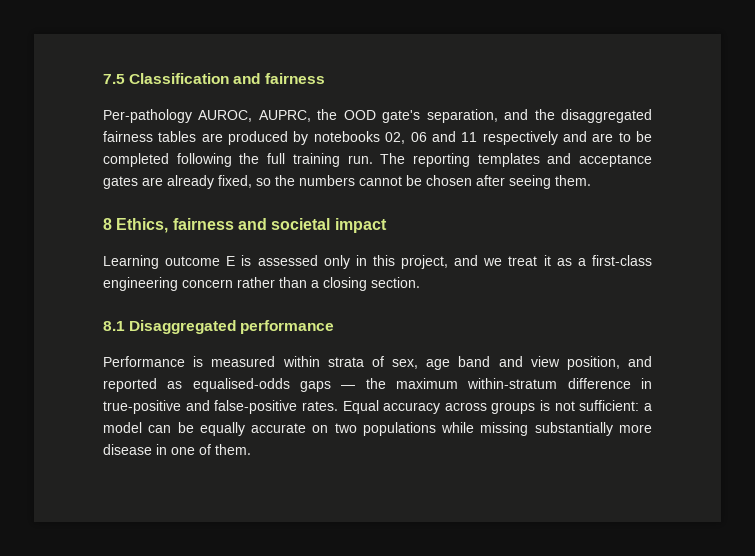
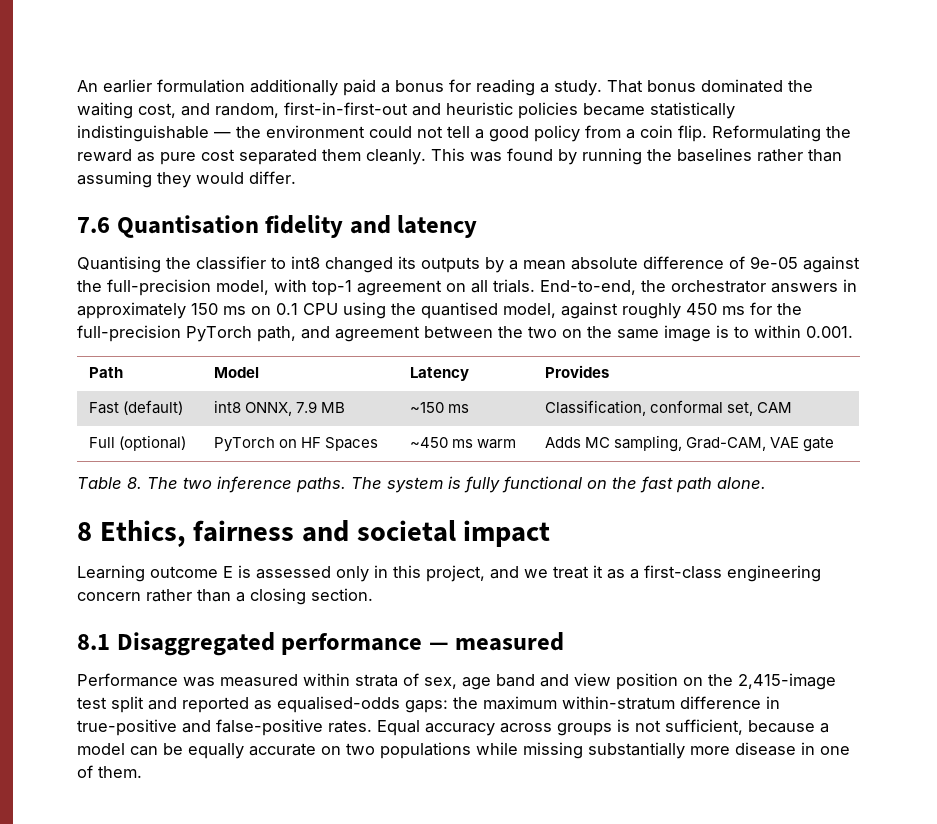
- 7.5 Classification and fairness
- Per-pathology AUROC, AUPRC, the OOD gate's separation, and the disaggregated fairness tables are produced by notebooks 02, 06 and 11 respectively and are to be completed following the full training run. The reporting templates and acceptance gates are already fixed, so the numbers cannot be chosen after seeing them.
+ An earlier formulation additionally paid a bonus for reading a study. That bonus dominated the waiting cost, and random, first-in-first-out and heuristic policies became statistically indistinguishable — the environment could not tell a good policy from a coin flip. Reformulating the reward as pure cost separated them cleanly. This was found by running the baselines rather than assuming they would differ.
+ 7.6 Quantisation fidelity and latency
+ Quantising the classifier to int8 changed its outputs by a mean absolute difference of 9e-05 against the full-precision model, with top-1 agreement on all trials. End-to-end, the orchestrator answers in approximately 150 ms on 0.1 CPU using the quantised model, against roughly 450 ms for the full-precision PyTorch path, and agreement between the two on the same image is to within 0.001.
+ Path | Model | Latency | Provides
+ Fast (default) | int8 ONNX, 7.9 MB | ~150 ms | Classification, conformal set, CAM
+ Full (optional) | PyTorch on HF Spaces | ~450 ms warm | Adds MC sampling, Grad-CAM, VAE gate
+ Table 8. The two inference paths. The system is fully functional on the fast path alone.
- 8.1 Disaggregated performance
+ 8.1 Disaggregated performance — measured
- Performance is measured within strata of sex, age band and view position, and reported as equalised-odds gaps — the maximum within-stratum difference in true-positive and false-positive rates.
+ Performance was measured within strata of sex, age band and view position on the 2,415-image test split and reported as equalised-odds gaps: the maximum within-stratum difference in true-positive and false-positive rates.
- Equal accuracy across groups is not sufficient: a model can be equally accurate on two populations while missing substantially more disease in one of them.
+ Equal accuracy across groups is not sufficient, because a model can be equally accurate on two populations while missing substantially more disease in one of them.

